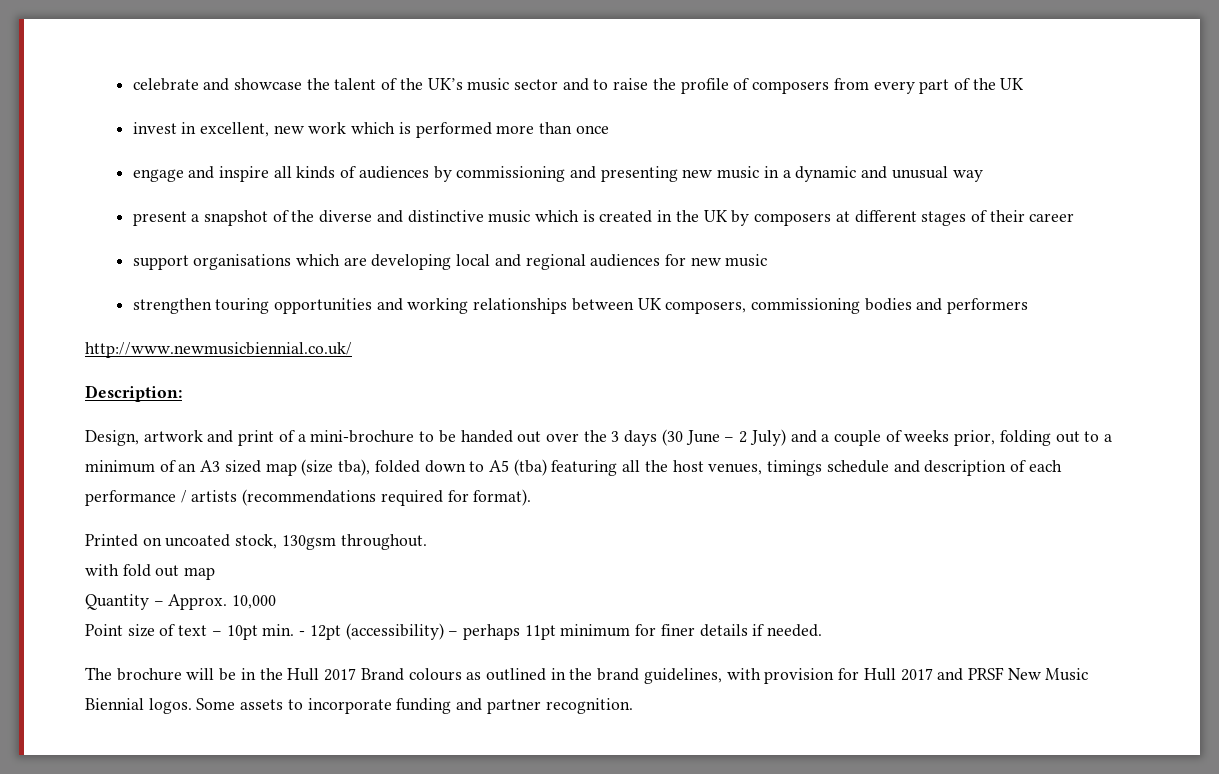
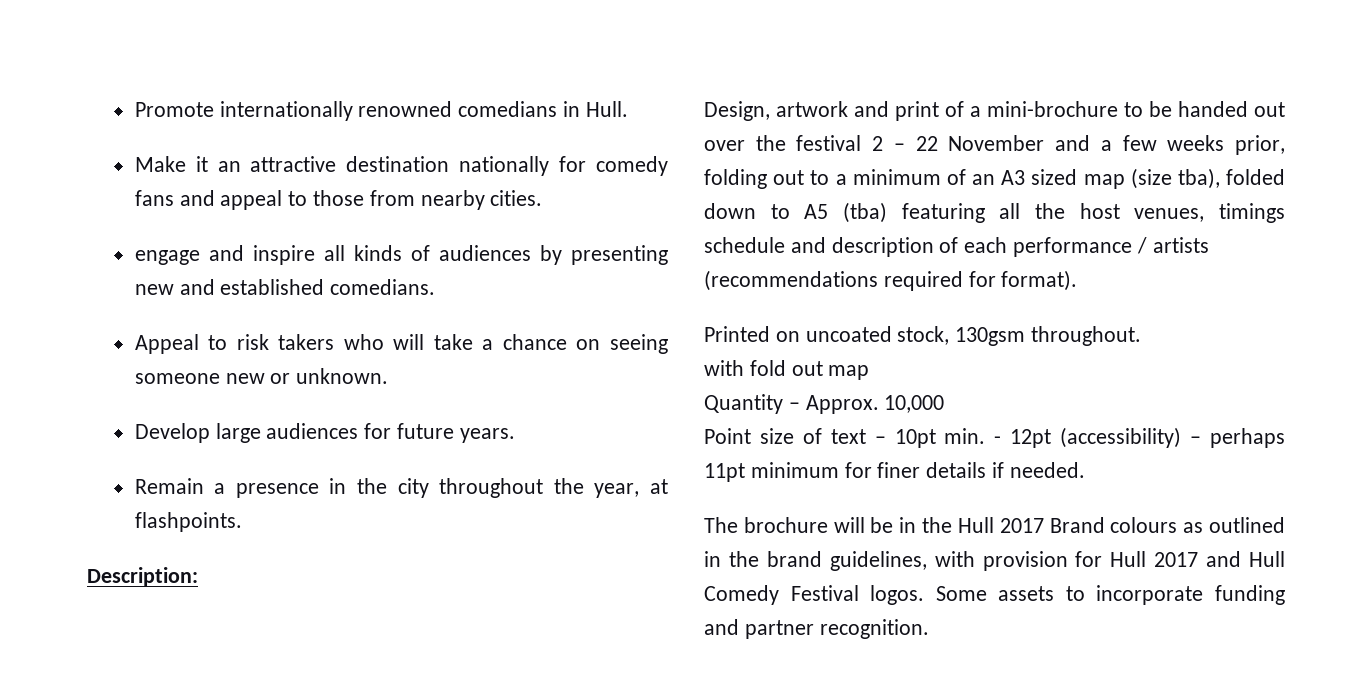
- celebrate and showcase the talent of the UK’s music sector and to raise the profile of composers from every part of the UK
- invest in excellent, new work which is performed more than once
+ Promote internationally renowned comedians in Hull.
+ Make it an attractive destination nationally for comedy fans and appeal to those from nearby cities.
- engage and inspire all kinds of audiences by commissioning and presenting new music in a dynamic and unusual way
- present a snapshot of the diverse and distinctive music which is created in the UK by composers at different stages of their career
- support organisations which are developing local and regional audiences for new music
- strengthen touring opportunities and working relationships between UK composers, commissioning bodies and performers
- http://www.newmusicbiennial.co.uk/
+ engage and inspire all kinds of audiences by presenting new and established comedians.
+ Appeal to risk takers who will take a chance on seeing someone new or unknown.
+ Develop large audiences for future years.
+ Remain a presence in the city throughout the year, at flashpoints.
- Design, artwork and print of a mini-brochure to be handed out over the 3 days (30 June – 2 July) and a couple of weeks prior, folding out to a minimum of an A3 sized map (size tba), folded down to A5 (tba) featuring all the host venues, timings schedule and description of each performance / artists (recommendations required for format).
+ Design, artwork and print of a mini-brochure to be handed out over the festival 2 – 22 November and a few weeks prior, folding out to a minimum of an A3 sized map (size tba), folded down to A5 (tba) featuring all the host venues, timings schedule and description of each performance / artists (recommendations required for format).
- The brochure will be in the Hull 2017 Brand colours as outlined in the brand guidelines, with provision for Hull 2017 and PRSF New Music Biennial logos.
+ The brochure will be in the Hull 2017 Brand colours as outlined in the brand guidelines, with provision for Hull 2017 and Hull Comedy Festival logos.

